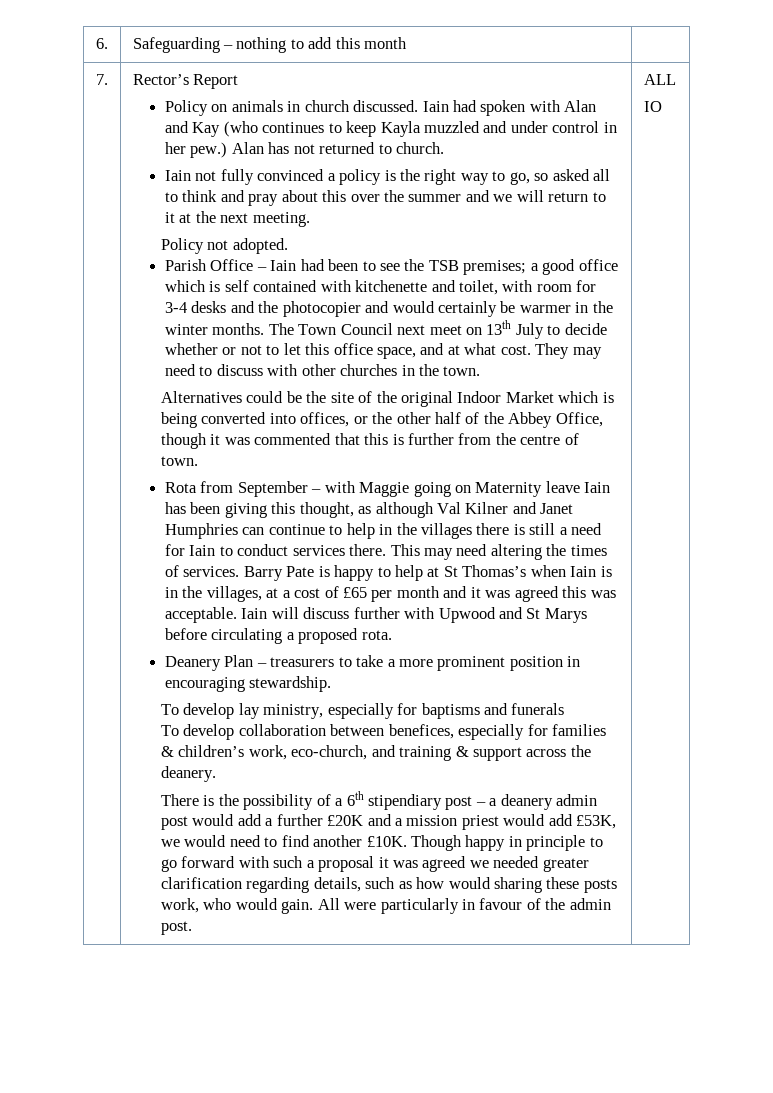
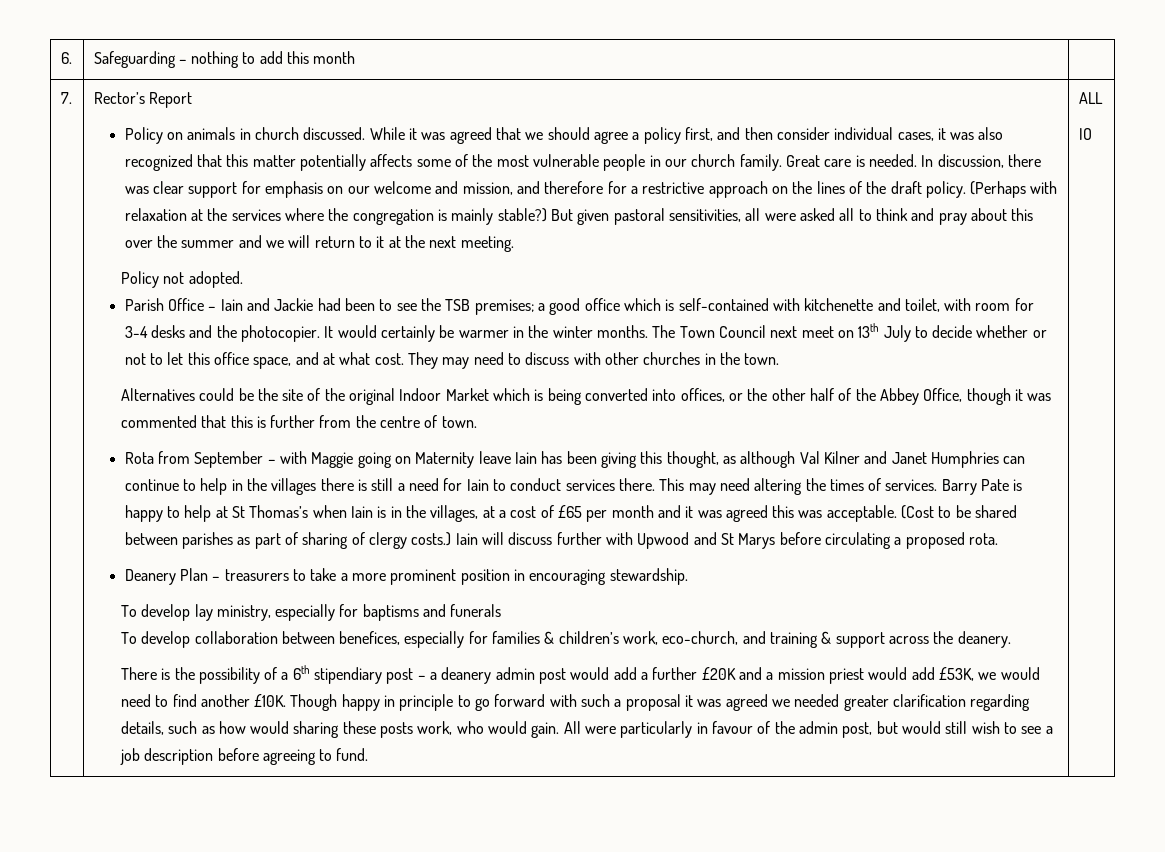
- Iain had spoken with Alan and Kay (who continues to keep Kayla muzzled and under control in her pew.) Alan has not returned to church.
- Iain not fully convinced a policy is the right way to go, so asked all to think and pray about this over the summer and we will return to it at the next meeting.
+ While it was agreed that we should agree a policy first, and then consider individual cases, it was also recognized that this matter potentially affects some of the most vulnerable people in our church family. Great care is needed. In discussion, there was clear support for emphasis on our welcome and mission, and therefore for a restrictive approach on the lines of the draft policy. (Perhaps with relaxation at the services where the congregation is mainly stable?) But given pastoral sensitivities, all were asked all to think and pray about this over the summer and we will return to it at the next meeting.
- Parish Office – Iain had been to see the TSB premises; a good office which is self contained with kitchenette and toilet, with room for 3-4 desks and the photocopier and would certainly be warmer in the winter months.
+ Parish Office – Iain and Jackie had been to see the TSB premises; a good office which is self-contained with kitchenette and toilet, with room for 3-4 desks and the photocopier. It would certainly be warmer in the winter months.
+ (Cost to be shared between parishes as part of sharing of clergy costs.)
- All were particularly in favour of the admin post.
+ All were particularly in favour of the admin post, but would still wish to see a job description before agreeing to fund.

